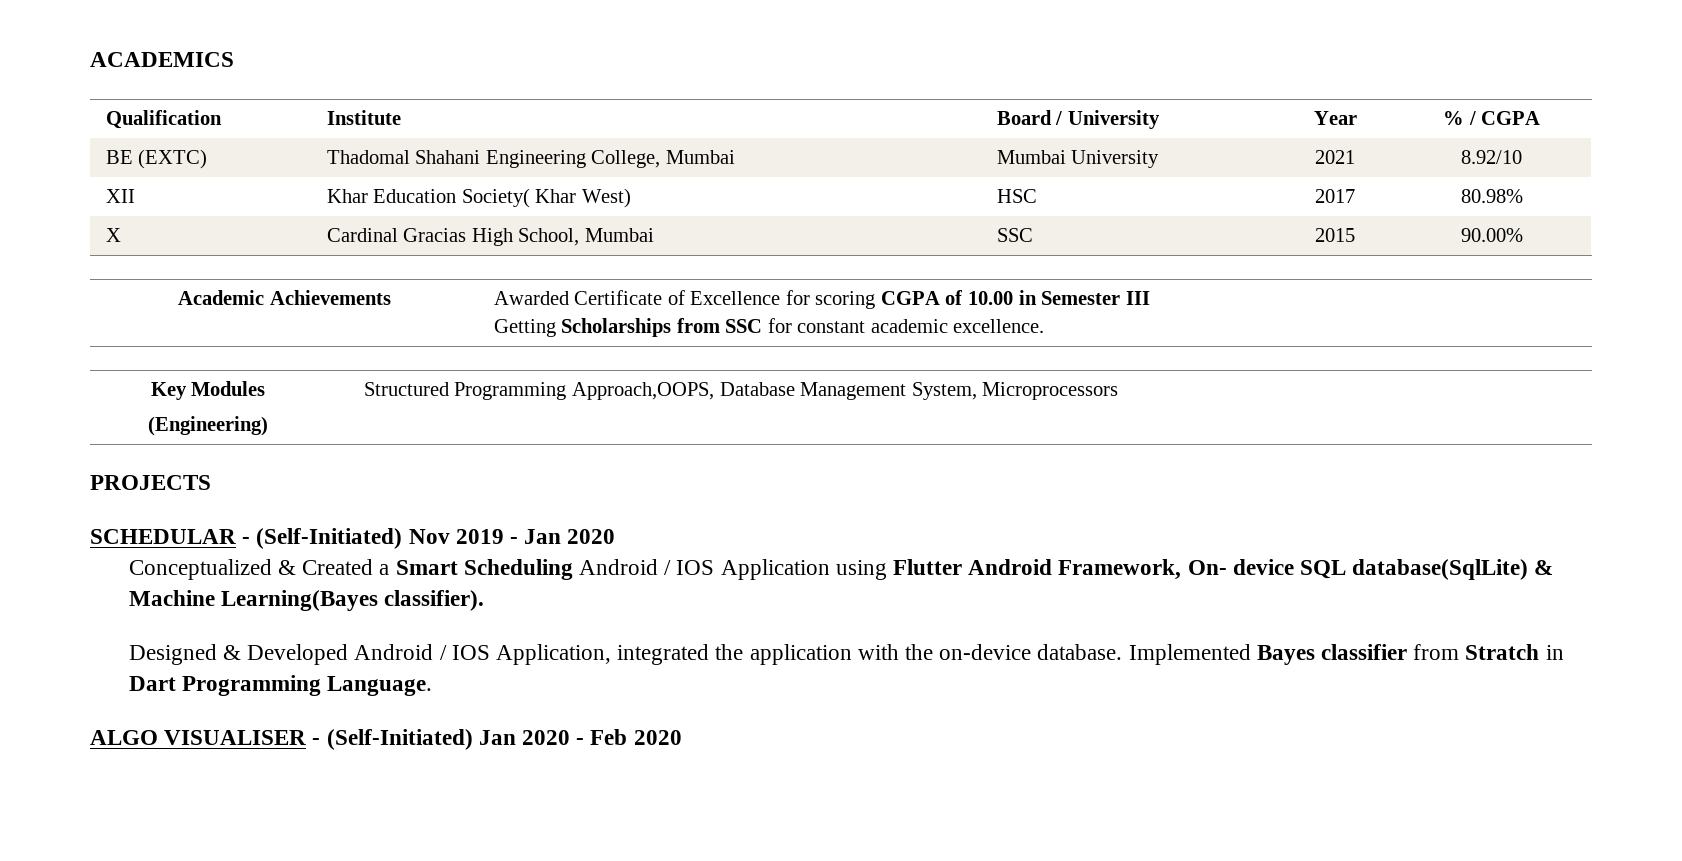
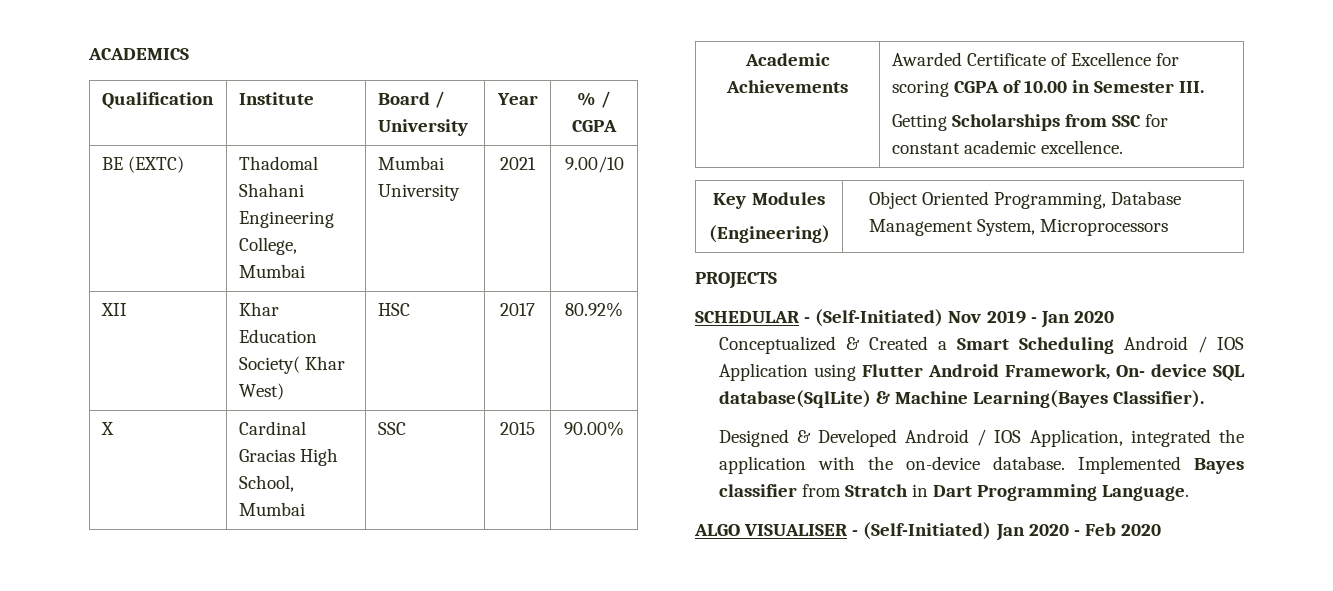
- BE (EXTC) | Thadomal Shahani Engineering College, Mumbai | Mumbai University | 2021 | 8.92/10
+ BE (EXTC) | Thadomal Shahani Engineering College, Mumbai | Mumbai University | 2021 | 9.00/10
- XII | Khar Education Society( Khar West) | HSC | 2017 | 80.98%
+ XII | Khar Education Society( Khar West) | HSC | 2017 | 80.92%
- Academic Achievements | Awarded Certificate of Excellence for scoring CGPA of 10.00 in Semester III
+ Academic Achievements | Awarded Certificate of Excellence for scoring CGPA of 10.00 in Semester III.
  Key Modules
- (Engineering) | Structured Programming Approach,OOPS, Database Management System, Microprocessors
+ (Engineering) | Object Oriented Programming, Database Management System, Microprocessors
- Conceptualized & Created a Smart Scheduling Android / IOS Application using Flutter Android Framework, On- device SQL database(SqlLite) & Machine Learning(Bayes classifier).
+ Conceptualized & Created a Smart Scheduling Android / IOS Application using Flutter Android Framework, On- device SQL database(SqlLite) & Machine Learning(Bayes Classifier).

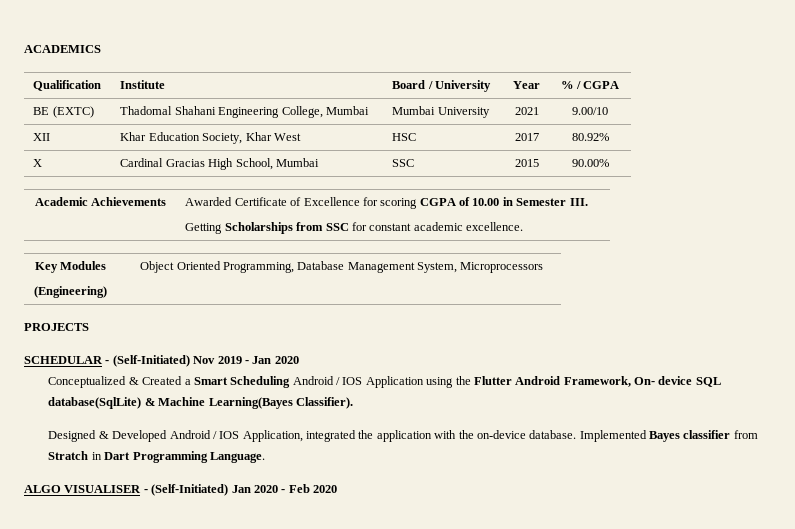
- XII | Khar Education Society( Khar West) | HSC | 2017 | 80.92%
+ XII | Khar Education Society, Khar West | HSC | 2017 | 80.92%
- Conceptualized & Created a Smart Scheduling Android / IOS Application using Flutter Android Framework, On- device SQL database(SqlLite) & Machine Learning(Bayes Classifier).
+ Conceptualized & Created a Smart Scheduling Android / IOS Application using the Flutter Android Framework, On- device SQL database(SqlLite) & Machine Learning(Bayes Classifier).

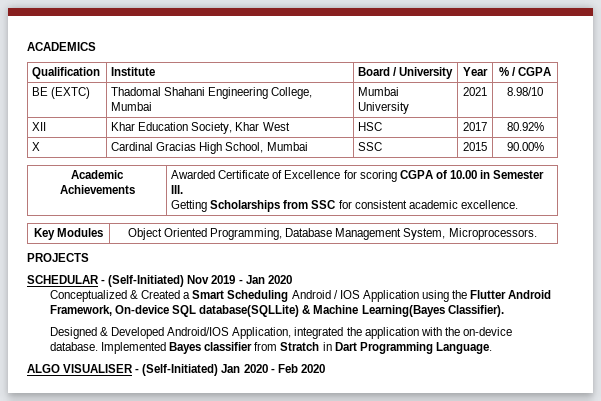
- BE (EXTC) | Thadomal Shahani Engineering College, Mumbai | Mumbai University | 2021 | 9.00/10
+ BE (EXTC) | Thadomal Shahani Engineering College, Mumbai | Mumbai University | 2021 | 8.98/10
  Academic Achievements | Awarded Certificate of Excellence for scoring CGPA of 10.00 in Semester III.
- Getting Scholarships from SSC for constant academic excellence.
+ Getting Scholarships from SSC for consistent academic excellence.
- Key Modules
- (Engineering) | Object Oriented Programming, Database Management System, Microprocessors
+ Key Modules | Object Oriented Programming, Database Management System, Microprocessors.
- Conceptualized & Created a Smart Scheduling Android / IOS Application using the Flutter Android Framework, On- device SQL database(SqlLite) & Machine Learning(Bayes Classifier).
+ Conceptualized & Created a Smart Scheduling Android / IOS Application using the Flutter Android Framework, On-device SQL database(SQLLite) & Machine Learning(Bayes Classifier).
- Designed & Developed Android / IOS Application, integrated the application with the on-device database.
+ Designed & Developed Android/IOS Application, integrated the application with the on-device database.

